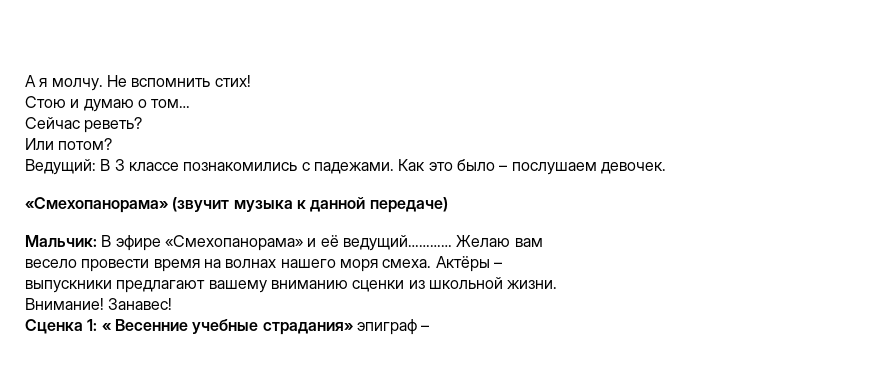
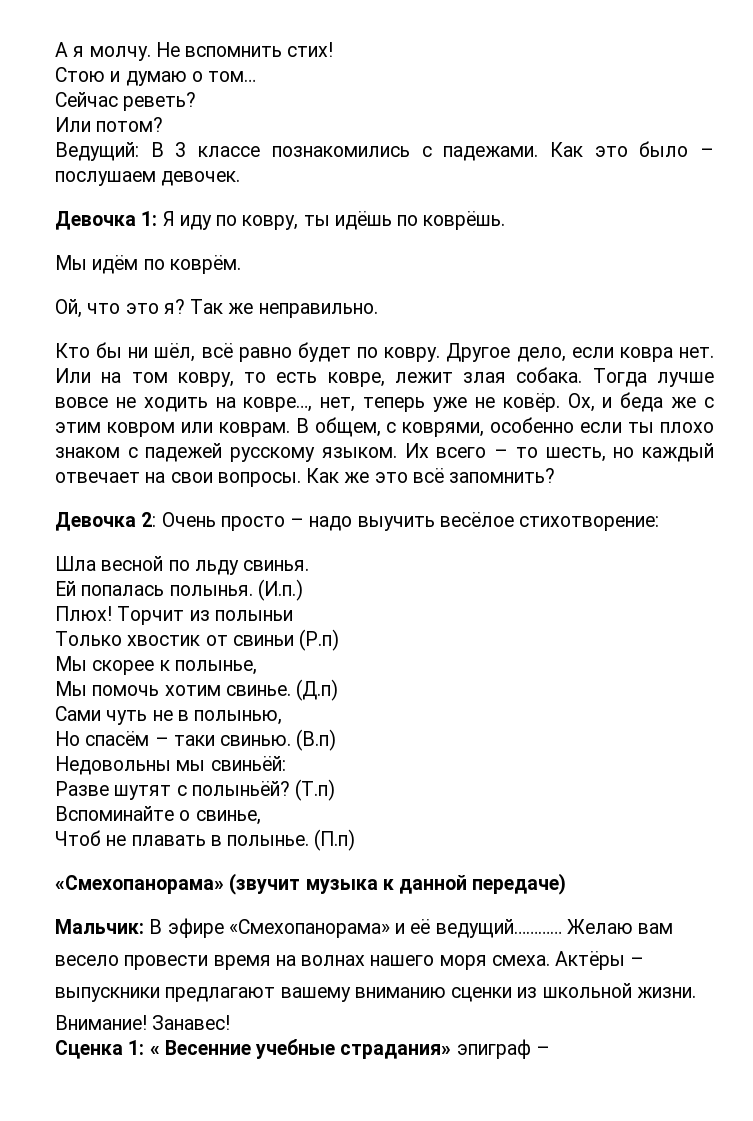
+ Девочка 1: Я иду по ковру, ты идёшь по коврёшь.
+ Мы идём по коврём.
+ Ой, что это я? Так же неправильно.
+ Кто бы ни шёл, всё равно будет по ковру. Другое дело, если ковра нет. Или на том ковру, то есть ковре, лежит злая собака. Тогда лучше вовсе не ходить на ковре…, нет, теперь уже не ковёр. Ох, и беда же с этим ковром или коврам. В общем, с коврями, особенно если ты плохо знаком с падежей русскому языком. Их всего – то шесть, но каждый отвечает на свои вопросы. Как же это всё запомнить?
+ Девочка 2: Очень просто – надо выучить весёлое стихотворение:
+ Шла весной по льду свинья.
+ Ей попалась полынья. (И.п.)
+ Плюх! Торчит из полыньи
+ Только хвостик от свиньи (Р.п)
+ Мы скорее к полынье,
+ Мы помочь хотим свинье. (Д.п)
+ Сами чуть не в полынью,
+ Но спасём – таки свинью. (В.п)
+ Недовольны мы свиньёй:
+ Разве шутят с полыньёй? (Т.п)
+ Вспоминайте о свинье,
+ Чтоб не плавать в полынье. (П.п)

